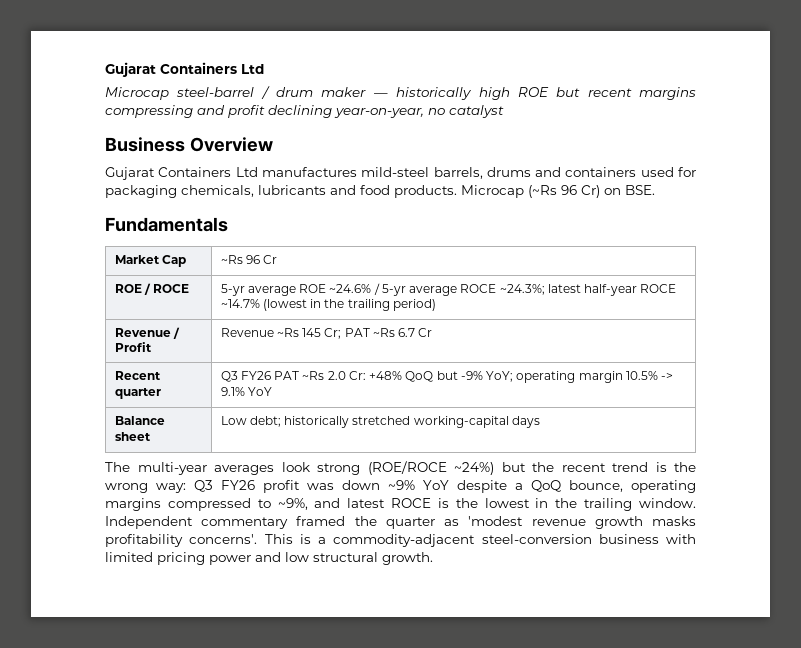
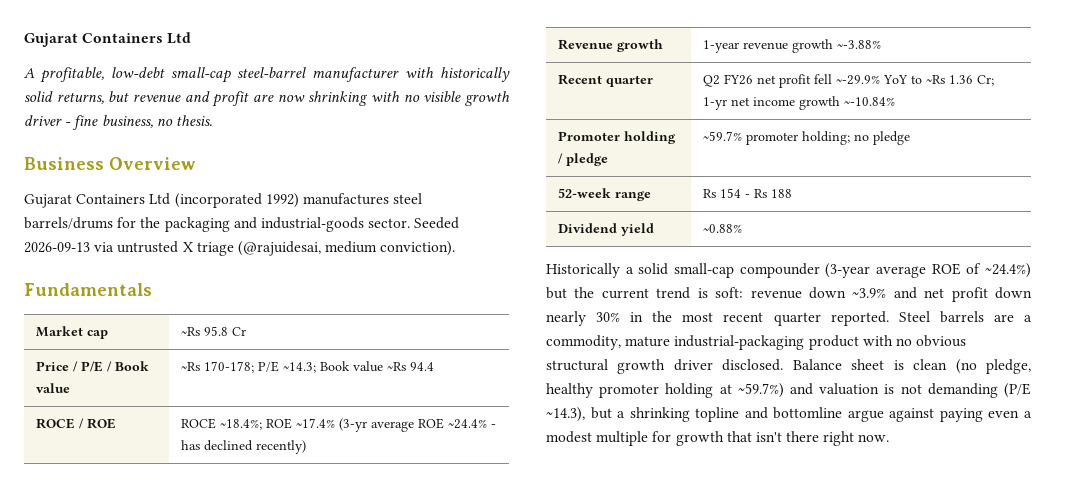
- Microcap steel-barrel / drum maker — historically high ROE but recent margins compressing and profit declining year-on-year, no catalyst
+ A profitable, low-debt small-cap steel-barrel manufacturer with historically solid returns, but revenue and profit are now shrinking with no visible growth driver - fine business, no thesis.
- Gujarat Containers Ltd manufactures mild-steel barrels, drums and containers used for packaging chemicals, lubricants and food products. Microcap (~Rs 96 Cr) on BSE.
+ Gujarat Containers Ltd (incorporated 1992) manufactures steel barrels/drums for the packaging and industrial-goods sector. Seeded 2026-09-13 via untrusted X triage (@rajuidesai, medium conviction).
- Market Cap | ~Rs 96 Cr
- ROE / ROCE | 5-yr average ROE ~24.6% / 5-yr average ROCE ~24.3%; latest half-year ROCE ~14.7% (lowest in the trailing period)
- Revenue / Profit | Revenue ~Rs 145 Cr; PAT ~Rs 6.7 Cr
- Recent quarter | Q3 FY26 PAT ~Rs 2.0 Cr: +48% QoQ but -9% YoY; operating margin 10.5% -> 9.1% YoY
- Balance sheet | Low debt; historically stretched working-capital days
- The multi-year averages look strong (ROE/ROCE ~24%) but the recent trend is the wrong way: Q3 FY26 profit was down ~9% YoY despite a QoQ bounce, operating margins compressed to ~9%, and latest ROCE is the lowest in the trailing window. Independent commentary framed the quarter as 'modest revenue growth masks profitability concerns'. This is a commodity-adjacent steel-conversion business with limited pricing power and low structural growth.
+ Market cap | ~Rs 95.8 Cr
+ Price / P/E / Book value | ~Rs 170-178; P/E ~14.3; Book value ~Rs 94.4
+ ROCE / ROE | ROCE ~18.4%; ROE ~17.4% (3-yr average ROE ~24.4% - has declined recently)
+ Revenue growth | 1-year revenue growth ~-3.88%
+ Recent quarter | Q2 FY26 net profit fell ~-29.9% YoY to ~Rs 1.36 Cr; 1-yr net income growth ~-10.84%
+ Promoter holding / pledge | ~59.7% promoter holding; no pledge
+ 52-week range | Rs 154 - Rs 188
+ Dividend yield | ~0.88%
+ Historically a solid small-cap compounder (3-year average ROE of ~24.4%) but the current trend is soft: revenue down ~3.9% and net profit down nearly 30% in the most recent quarter reported. Steel barrels are a commodity, mature industrial-packaging product with no obvious structural growth driver disclosed. Balance sheet is clean (no pledge, healthy promoter holding at ~59.7%) and valuation is not demanding (P/E ~14.3), but a shrinking topline and bottomline argue against paying even a modest multiple for growth that isn't there right now.

